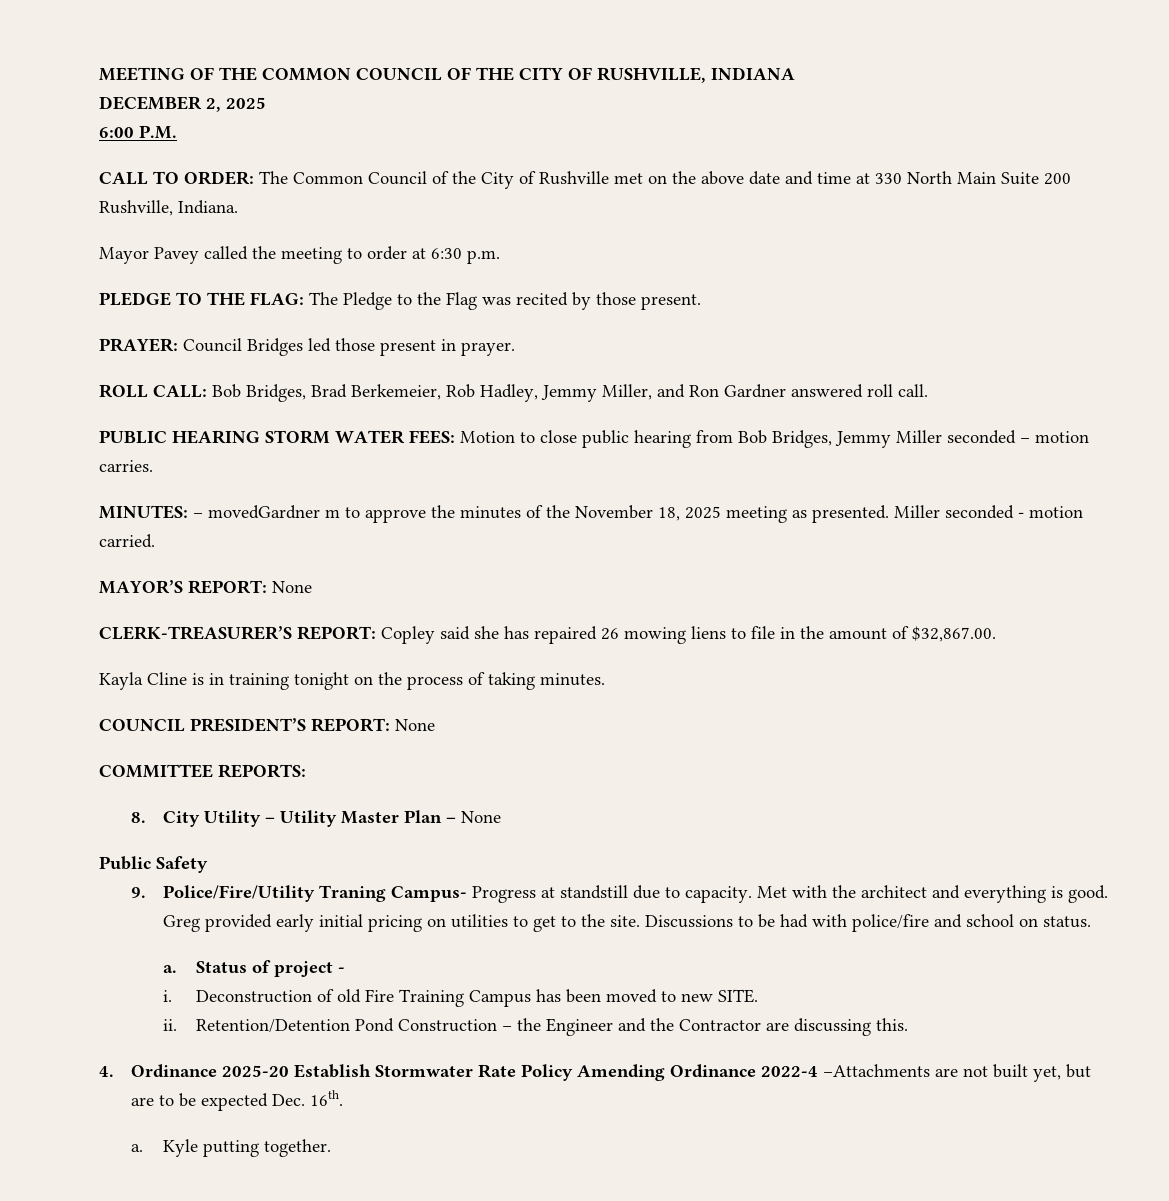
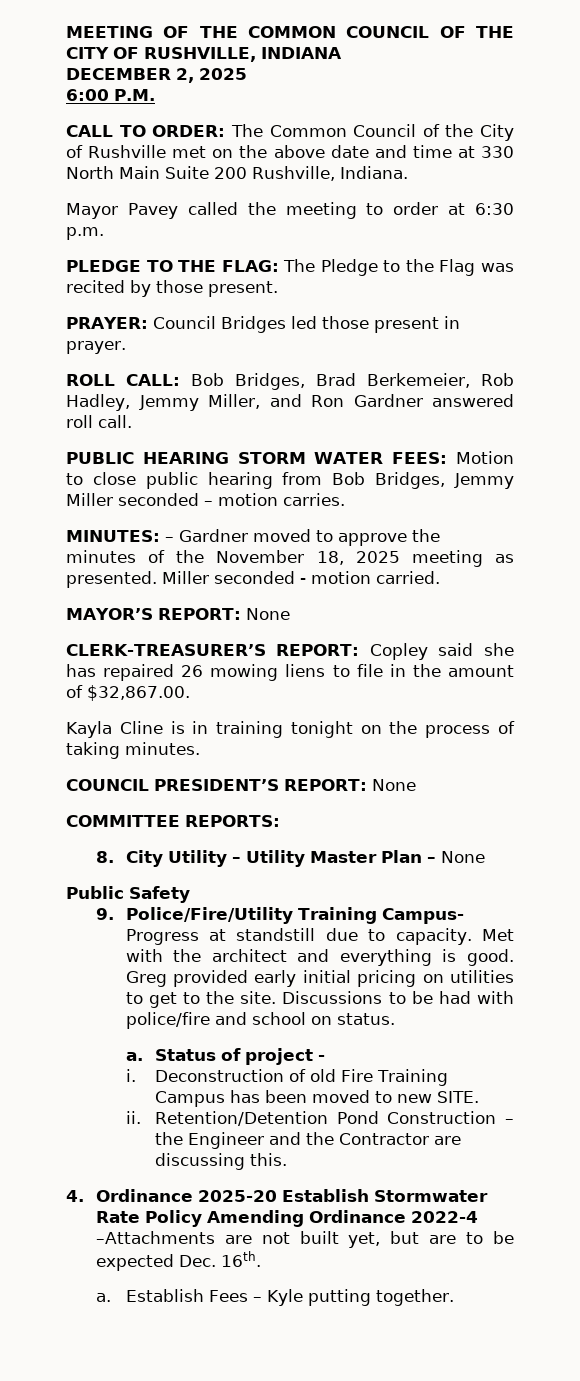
- MINUTES: – movedGardner m to approve the minutes of the November 18, 2025 meeting as presented.
+ MINUTES: – Gardner moved to approve the minutes of the November 18, 2025 meeting as presented.
- 9. Police/Fire/Utility Traning Campus- Progress at standstill due to capacity.
+ 9. Police/Fire/Utility Training Campus- Progress at standstill due to capacity.
- Kyle putting together.
+ Establish Fees – Kyle putting together.

